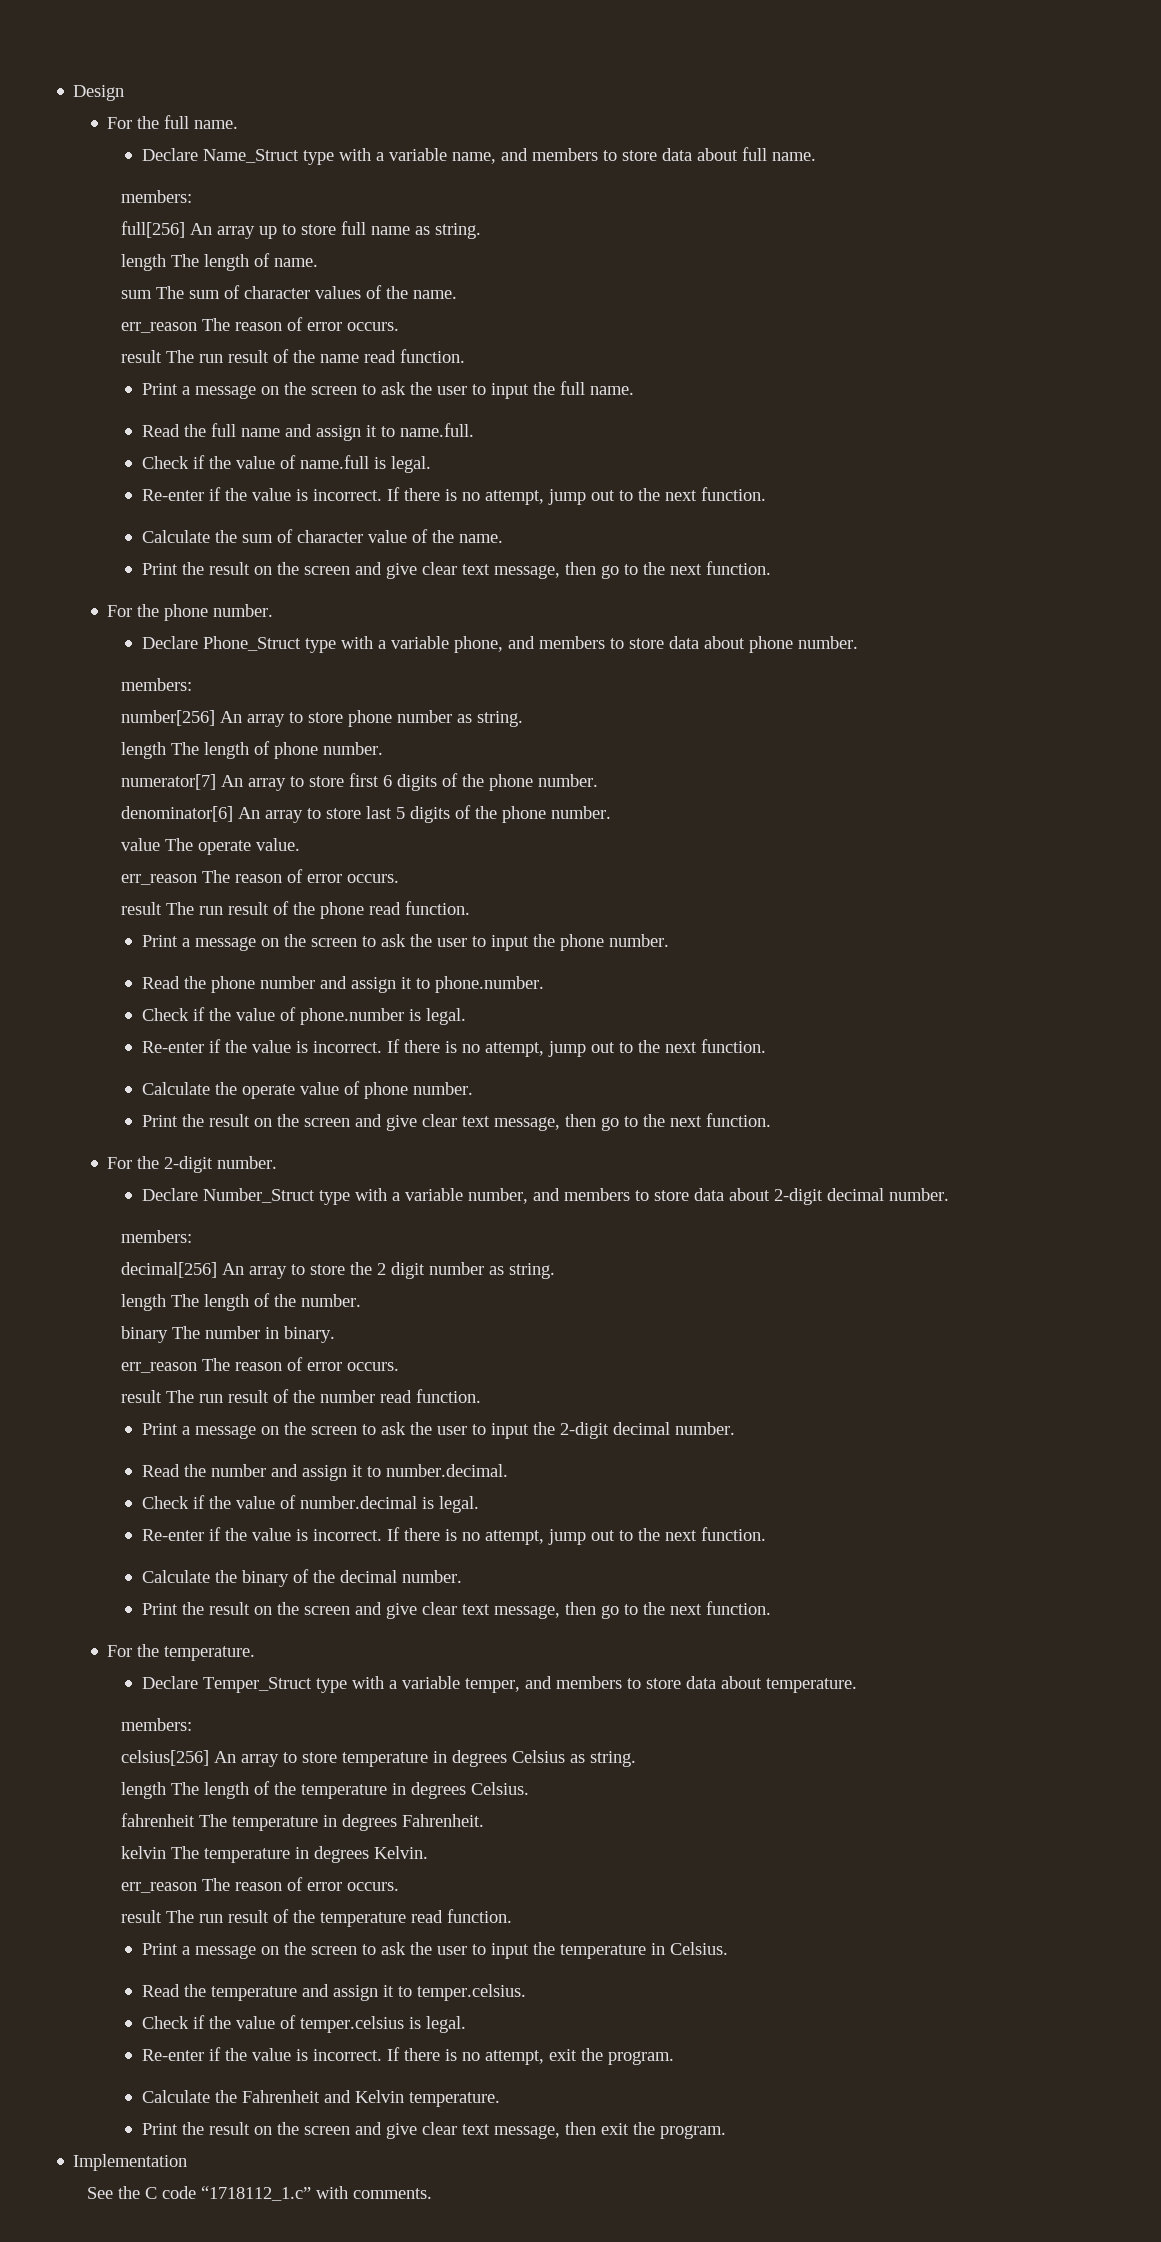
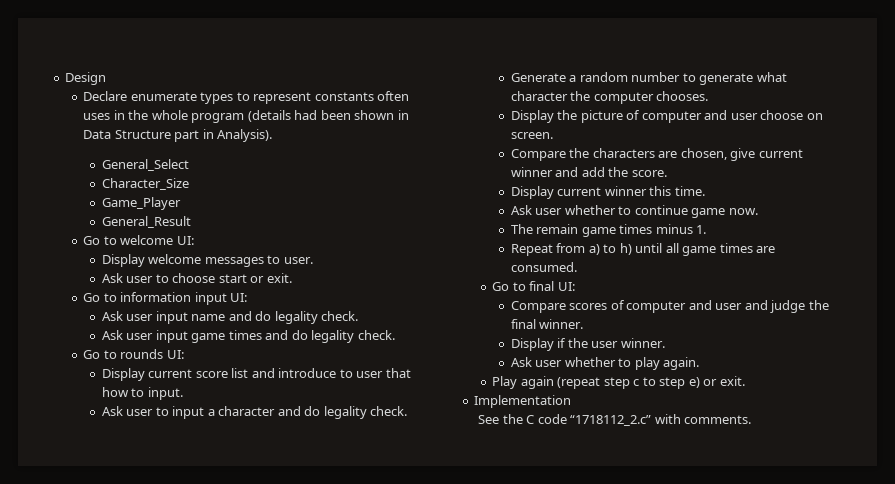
- For the full name.
- Declare Name_Struct type with a variable name, and members to store data about full name.
- members:
- full[256] An array up to store full name as string.
- length The length of name.
- sum The sum of character values of the name.
- err_reason The reason of error occurs.
- result The run result of the name read function.
- Print a message on the screen to ask the user to input the full name.
- Read the full name and assign it to name.full.
- Check if the value of name.full is legal.
- Re-enter if the value is incorrect. If there is no attempt, jump out to the next function.
- Calculate the sum of character value of the name.
- Print the result on the screen and give clear text message, then go to the next function.
- For the phone number.
- Declare Phone_Struct type with a variable phone, and members to store data about phone number.
- members:
- number[256] An array to store phone number as string.
- length The length of phone number.
- numerator[7] An array to store first 6 digits of the phone number.
- denominator[6] An array to store last 5 digits of the phone number.
- value The operate value.
- err_reason The reason of error occurs.
- result The run result of the phone read function.
- Print a message on the screen to ask the user to input the phone number.
- Read the phone number and assign it to phone.number.
- Check if the value of phone.number is legal.
- Re-enter if the value is incorrect. If there is no attempt, jump out to the next function.
- Calculate the operate value of phone number.
- Print the result on the screen and give clear text message, then go to the next function.
- For the 2-digit number.
- Declare Number_Struct type with a variable number, and members to store data about 2-digit decimal number.
- members:
- decimal[256] An array to store the 2 digit number as string.
- length The length of the number.
- binary The number in binary.
- err_reason The reason of error occurs.
- result The run result of the number read function.
- Print a message on the screen to ask the user to input the 2-digit decimal number.
- Read the number and assign it to number.decimal.
- Check if the value of number.decimal is legal.
- Re-enter if the value is incorrect. If there is no attempt, jump out to the next function.
- Calculate the binary of the decimal number.
- Print the result on the screen and give clear text message, then go to the next function.
- For the temperature.
- Declare Temper_Struct type with a variable temper, and members to store data about temperature.
- members:
- celsius[256] An array to store temperature in degrees Celsius as string.
- length The length of the temperature in degrees Celsius.
- fahrenheit The temperature in degrees Fahrenheit.
- kelvin The temperature in degrees Kelvin.
- err_reason The reason of error occurs.
- result The run result of the temperature read function.
- Print a message on the screen to ask the user to input the temperature in Celsius.
- Read the temperature and assign it to temper.celsius.
- Check if the value of temper.celsius is legal.
- Re-enter if the value is incorrect. If there is no attempt, exit the program.
- Calculate the Fahrenheit and Kelvin temperature.
- Print the result on the screen and give clear text message, then exit the program.
+ Declare enumerate types to represent constants often uses in the whole program (details had been shown in Data Structure part in Analysis).
+ General_Select
+ Character_Size
+ Game_Player
+ General_Result
+ Go to welcome UI:
+ Display welcome messages to user.
+ Ask user to choose start or exit.
+ Go to information input UI:
+ Ask user input name and do legality check.
+ Ask user input game times and do legality check.
+ Go to rounds UI:
+ Display current score list and introduce to user that how to input.
+ Ask user to input a character and do legality check.
+ Generate a random number to generate what character the computer chooses.
+ Display the picture of computer and user choose on screen.
+ Compare the characters are chosen, give current winner and add the score.
+ Display current winner this time.
+ Ask user whether to continue game now.
+ The remain game times minus 1.
+ Repeat from a) to h) until all game times are consumed.
+ Go to final UI:
+ Compare scores of computer and user and judge the final winner.
+ Display if the user winner.
+ Ask user whether to play again.
+ Play again (repeat step c to step e) or exit.
- See the C code “1718112_1.c” with comments.
+ See the C code “1718112_2.c” with comments.

